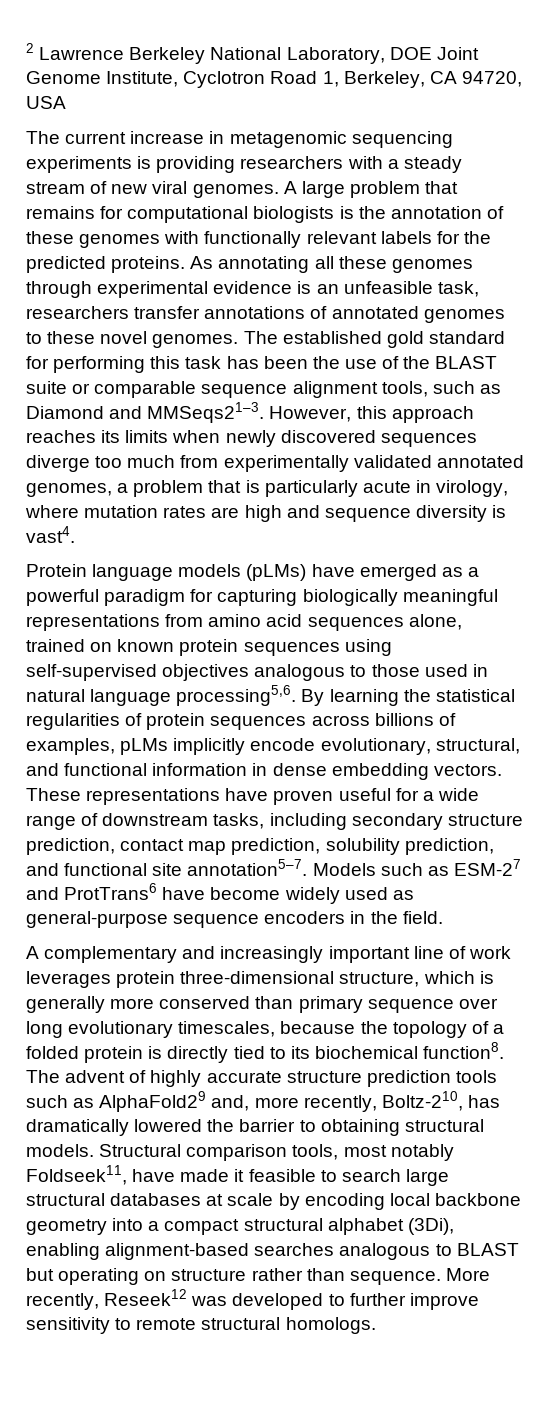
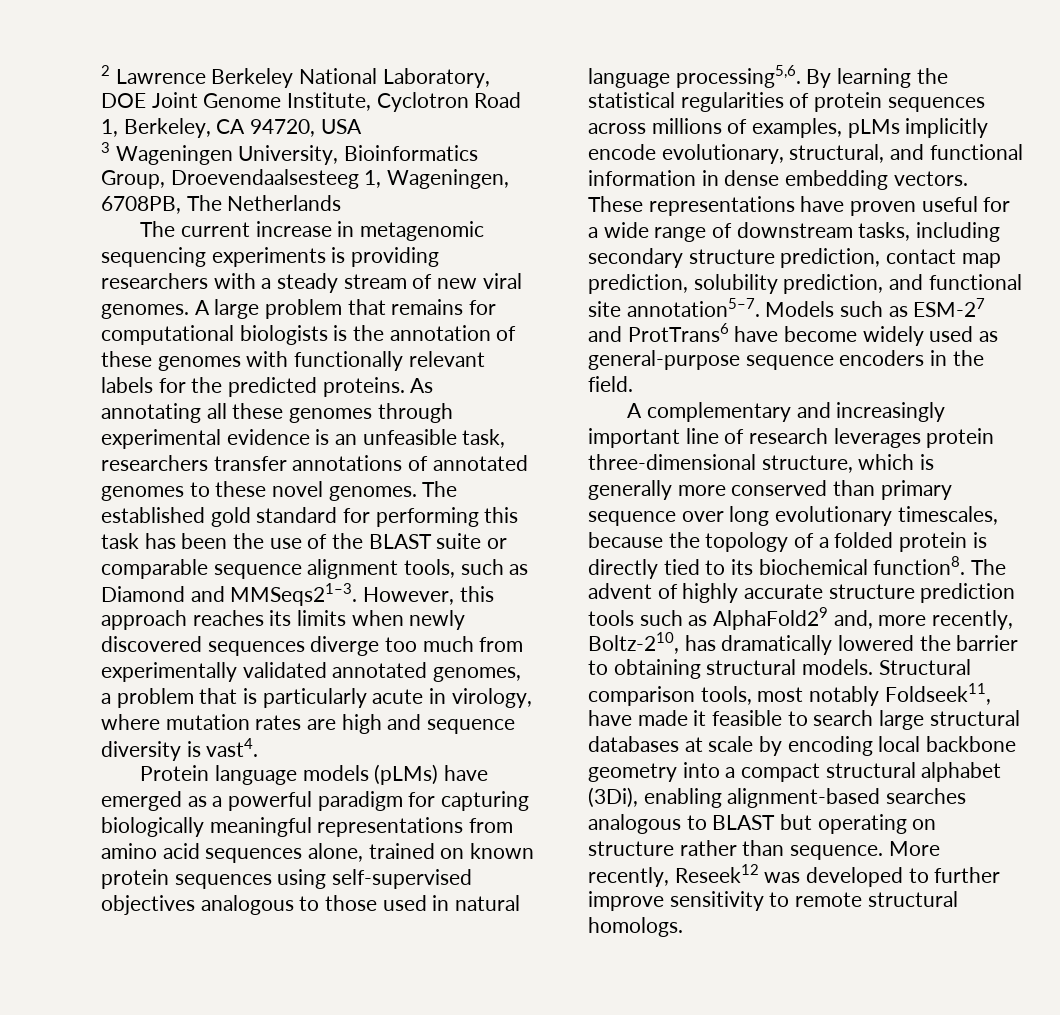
+ 3 Wageningen University, Bioinformatics Group, Droevendaalsesteeg 1, Wageningen, 6708PB, The Netherlands
- By learning the statistical regularities of protein sequences across billions of examples, pLMs implicitly encode evolutionary, structural, and functional information in dense embedding vectors.
+ By learning the statistical regularities of protein sequences across millions of examples, pLMs implicitly encode evolutionary, structural, and functional information in dense embedding vectors.
- A complementary and increasingly important line of work leverages protein three-dimensional structure, which is generally more conserved than primary sequence over long evolutionary timescales, because the topology of a folded protein is directly tied to its biochemical function8.
+ A complementary and increasingly important line of research leverages protein three-dimensional structure, which is generally more conserved than primary sequence over long evolutionary timescales, because the topology of a folded protein is directly tied to its biochemical function8.

